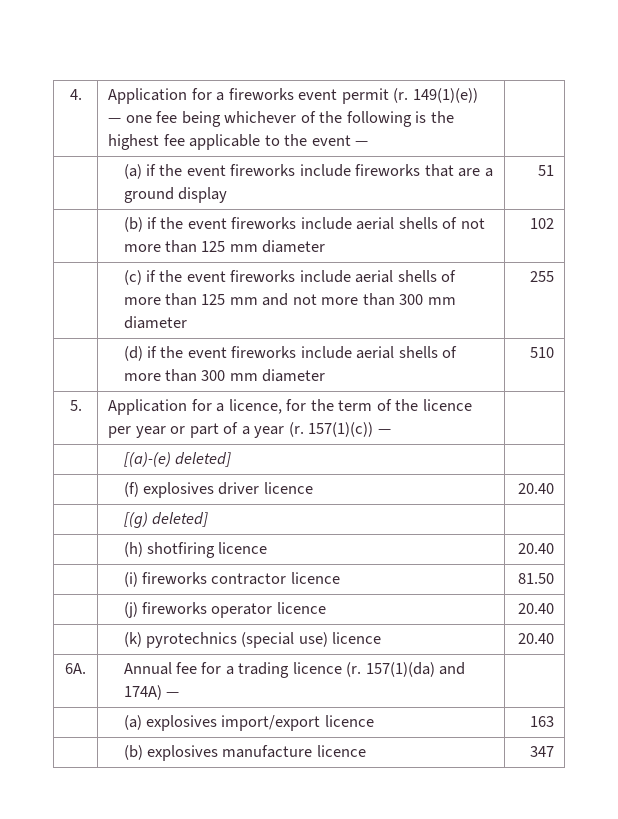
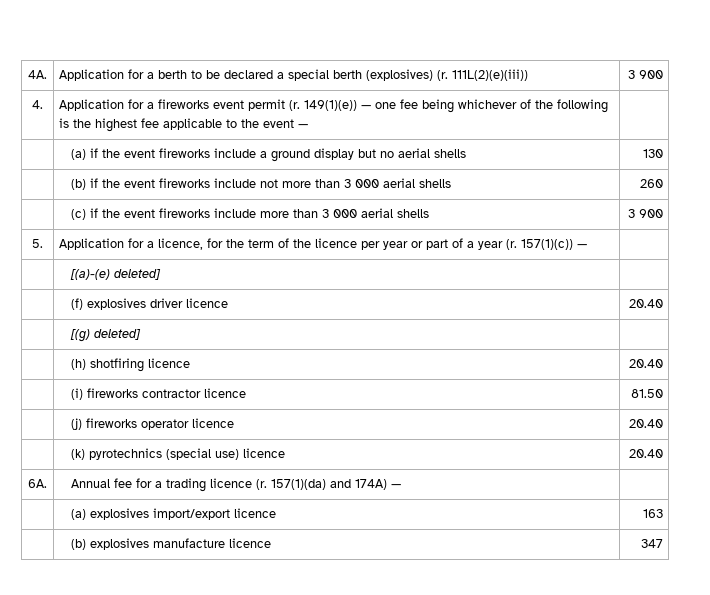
+ 4A. | Application for a berth to be declared a special berth (explosives) (r. 111L(2)(e)(iii)) | 3 900
- | (a) if the event fireworks include fireworks that are a ground display | 51
+ | (a) if the event fireworks include a ground display but no aerial shells | 130
- | (b) if the event fireworks include aerial shells of not more than 125 mm diameter | 102
+ | (b) if the event fireworks include not more than 3 000 aerial shells | 260
- | (c) if the event fireworks include aerial shells of more than 125 mm and not more than 300 mm diameter | 255
- | (d) if the event fireworks include aerial shells of more than 300 mm diameter | 510
+ | (c) if the event fireworks include more than 3 000 aerial shells | 3 900

